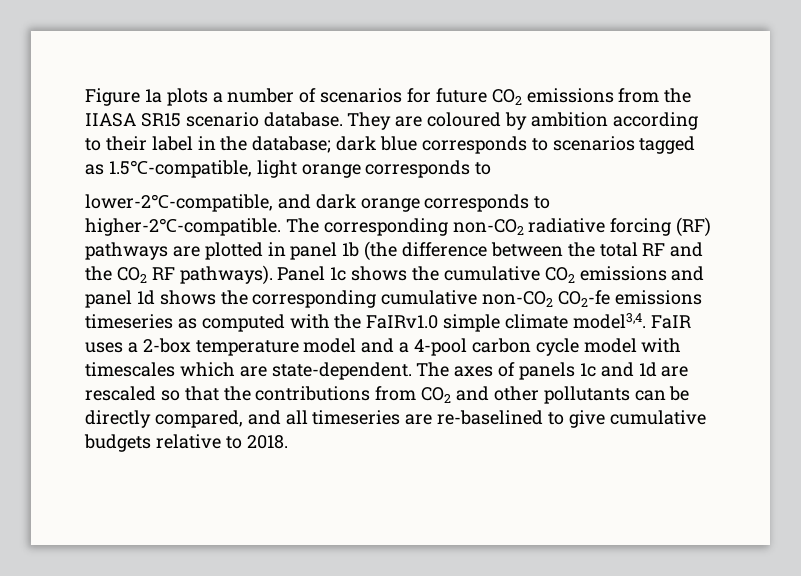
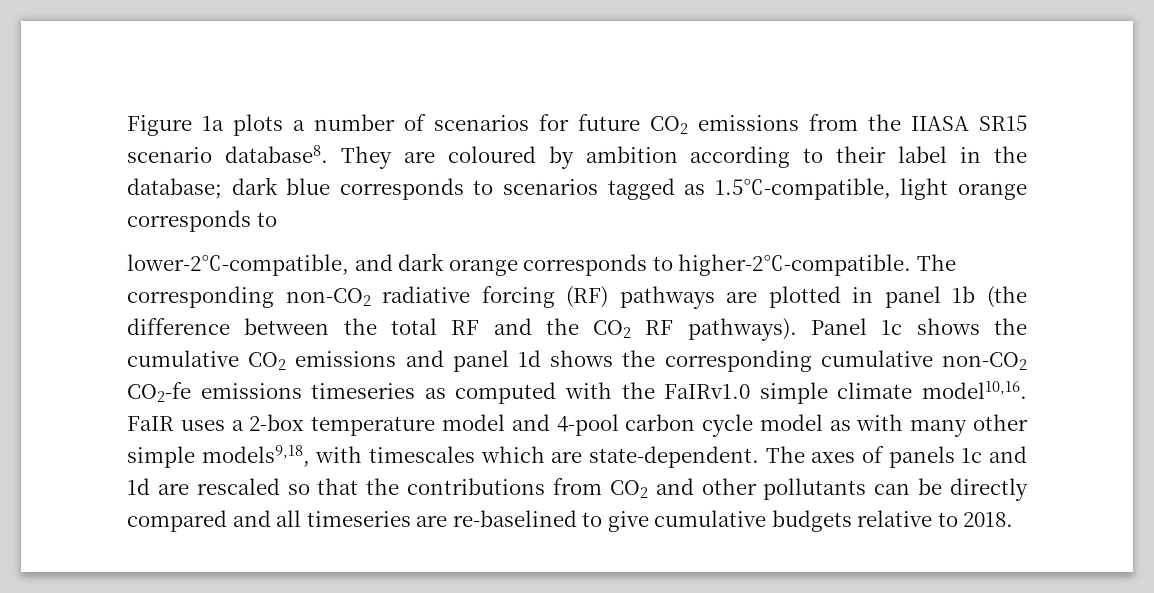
- Figure 1a plots a number of scenarios for future CO2 emissions from the IIASA SR15 scenario database.
+ Figure 1a plots a number of scenarios for future CO2 emissions from the IIASA SR15 scenario database8.
- Panel 1c shows the cumulative CO2 emissions and panel 1d shows the corresponding cumulative non-CO2 CO2-fe emissions timeseries as computed with the FaIRv1.0 simple climate model3,4.
+ Panel 1c shows the cumulative CO2 emissions and panel 1d shows the corresponding cumulative non-CO2 CO2-fe emissions timeseries as computed with the FaIRv1.0 simple climate model10,16.
- FaIR uses a 2-box temperature model and a 4-pool carbon cycle model with timescales which are state-dependent.
+ FaIR uses a 2-box temperature model and 4-pool carbon cycle model as with many other simple models9,18, with timescales which are state-dependent.
- The axes of panels 1c and 1d are rescaled so that the contributions from CO2 and other pollutants can be directly compared, and all timeseries are re-baselined to give cumulative budgets relative to 2018.
+ The axes of panels 1c and 1d are rescaled so that the contributions from CO2 and other pollutants can be directly compared and all timeseries are re-baselined to give cumulative budgets relative to 2018.

